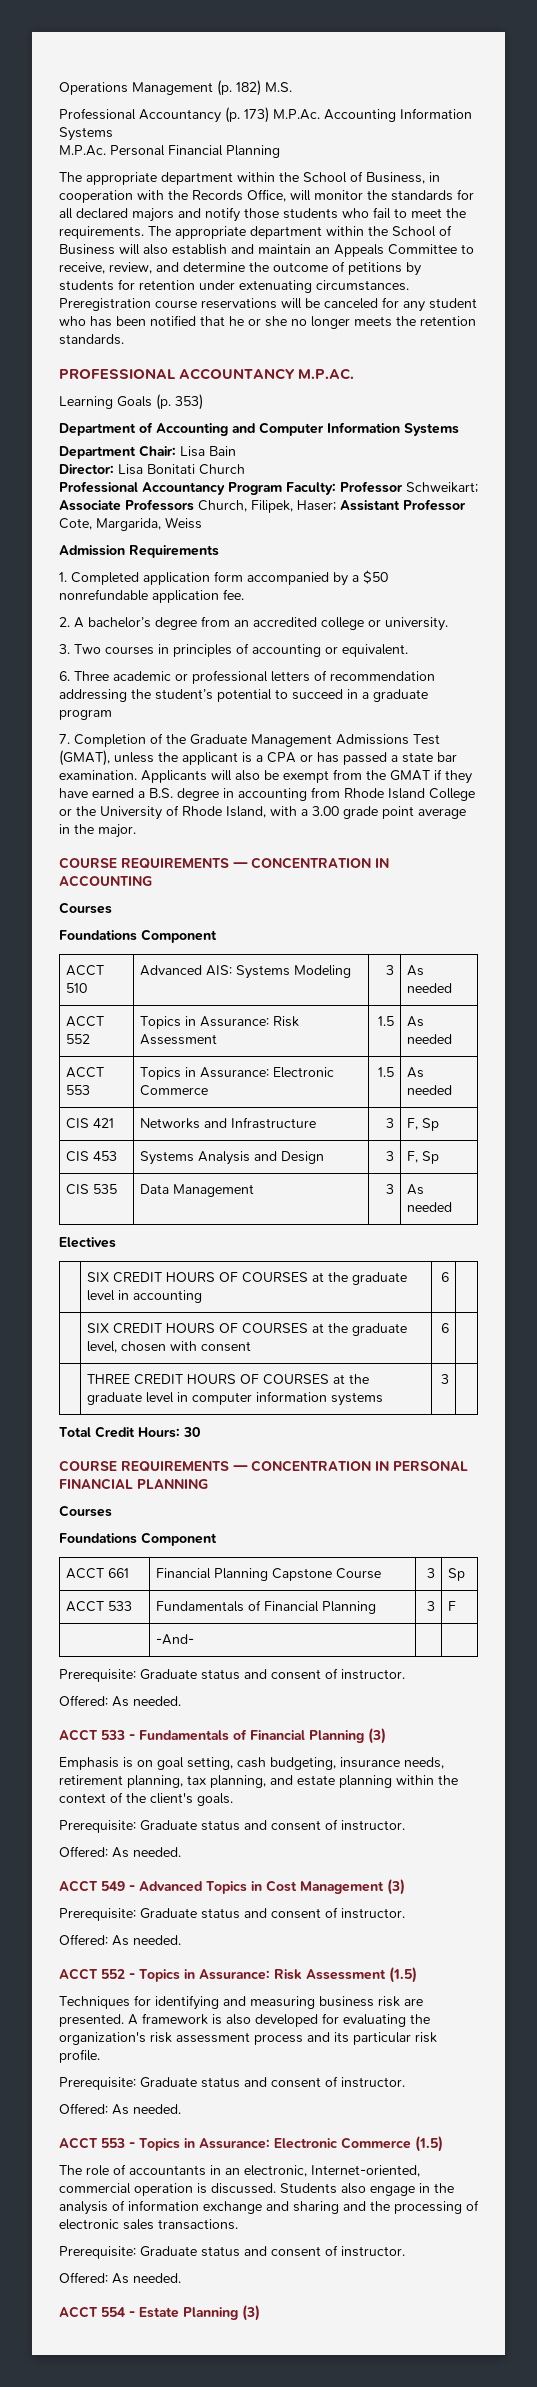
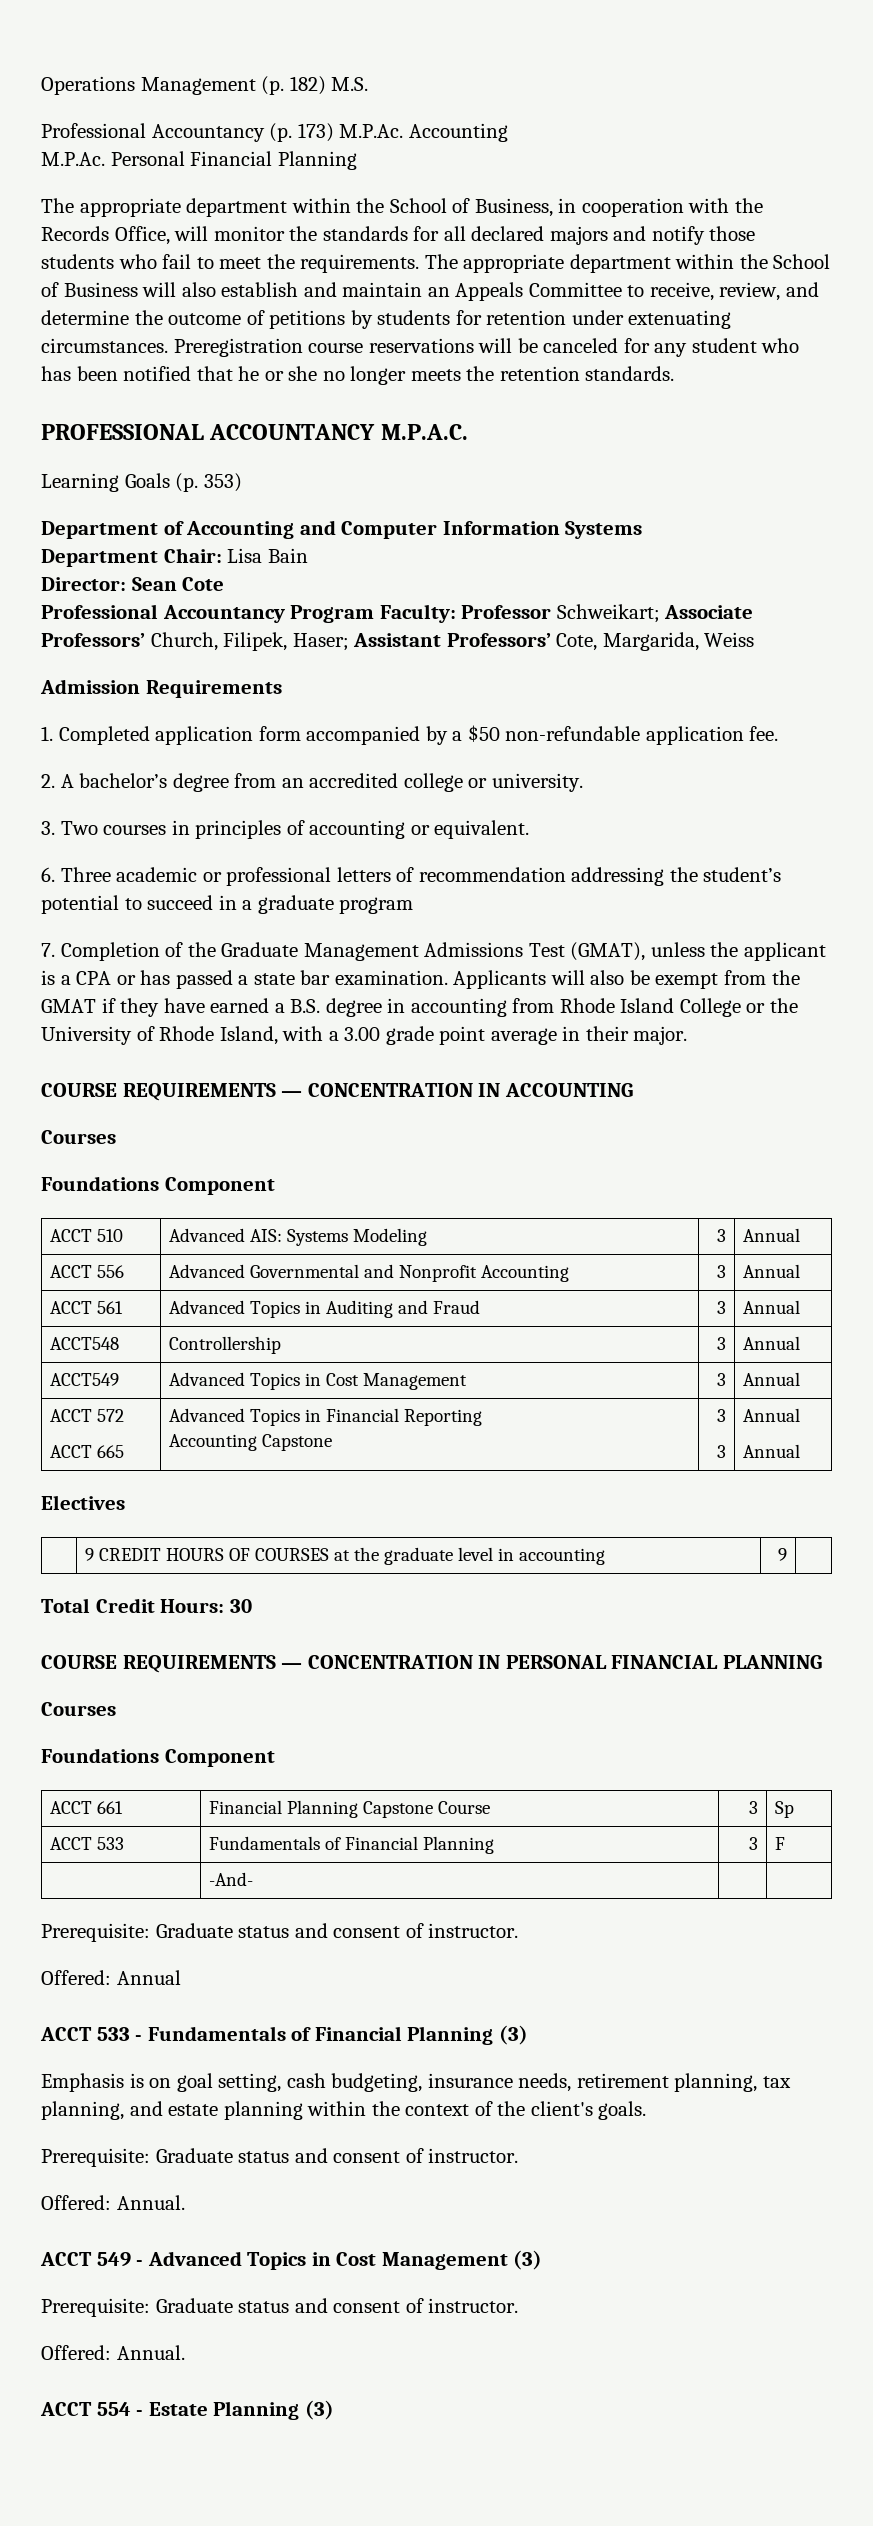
- Professional Accountancy (p. 173) M.P.Ac. Accounting Information Systems
+ Professional Accountancy (p. 173) M.P.Ac. Accounting
- PROFESSIONAL ACCOUNTANCY M.P.AC.
+ PROFESSIONAL ACCOUNTANCY M.P.A.C.
- Director: Lisa Bonitati Church
+ Director: Sean Cote
- Professional Accountancy Program Faculty: Professor Schweikart; Associate Professors Church, Filipek, Haser; Assistant Professor Cote, Margarida, Weiss
+ Professional Accountancy Program Faculty: Professor Schweikart; Associate Professors’ Church, Filipek, Haser; Assistant Professors’ Cote, Margarida, Weiss
- 1. Completed application form accompanied by a $50 nonrefundable application fee.
+ 1. Completed application form accompanied by a $50 non-refundable application fee.
- Applicants will also be exempt from the GMAT if they have earned a B.S. degree in accounting from Rhode Island College or the University of Rhode Island, with a 3.00 grade point average in the major.
+ Applicants will also be exempt from the GMAT if they have earned a B.S. degree in accounting from Rhode Island College or the University of Rhode Island, with a 3.00 grade point average in their major.
- ACCT 510 | Advanced AIS: Systems Modeling | 3 | As needed
- ACCT 552 | Topics in Assurance: Risk Assessment | 1.5 | As needed
- ACCT 553 | Topics in Assurance: Electronic Commerce | 1.5 | As needed
- CIS 421 | Networks and Infrastructure | 3 | F, Sp
- CIS 453 | Systems Analysis and Design | 3 | F, Sp
- CIS 535 | Data Management | 3 | As needed
+ ACCT 510 | Advanced AIS: Systems Modeling | 3 | Annual
+ ACCT 556 | Advanced Governmental and Nonprofit Accounting | 3 | Annual
+ ACCT 561 | Advanced Topics in Auditing and Fraud | 3 | Annual
+ ACCT548 | Controllership | 3 | Annual
+ ACCT549 | Advanced Topics in Cost Management | 3 | Annual
+ ACCT 572
+ ACCT 665 | Advanced Topics in Financial Reporting
+ Accounting Capstone | 3
+ 3 | Annual
+ Annual
- | SIX CREDIT HOURS OF COURSES at the graduate level in accounting | 6 |
- | SIX CREDIT HOURS OF COURSES at the graduate level, chosen with consent | 6 |
- | THREE CREDIT HOURS OF COURSES at the graduate level in computer information systems | 3 |
+ | 9 CREDIT HOURS OF COURSES at the graduate level in accounting | 9 |
  | -And- | |
  Prerequisite: Graduate status and consent of instructor.
- Offered: As needed.
+ Offered: Annual
  Emphasis is on goal setting, cash budgeting, insurance needs, retirement planning, tax planning, and estate planning within the context of the client's goals.
  Prerequisite: Graduate status and consent of instructor.
- Offered: As needed.
+ Offered: Annual.
  ACCT 549 - Advanced Topics in Cost Management (3)
  Prerequisite: Graduate status and consent of instructor.
- Offered: As needed.
- ACCT 552 - Topics in Assurance: Risk Assessment (1.5)
- Techniques for identifying and measuring business risk are presented. A framework is also developed for evaluating the organization's risk assessment process and its particular risk profile.
- Prerequisite: Graduate status and consent of instructor.
- Offered: As needed.
- ACCT 553 - Topics in Assurance: Electronic Commerce (1.5)
- The role of accountants in an electronic, Internet-oriented, commercial operation is discussed. Students also engage in the analysis of information exchange and sharing and the processing of electronic sales transactions.
- Prerequisite: Graduate status and consent of instructor.
- Offered: As needed.
+ Offered: Annual.

